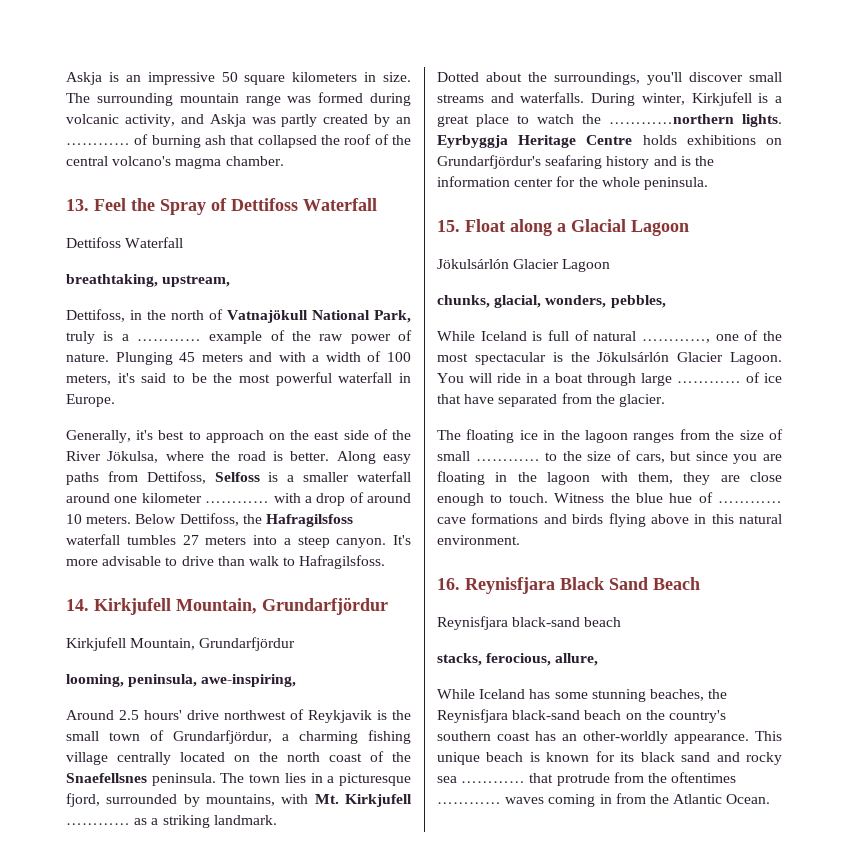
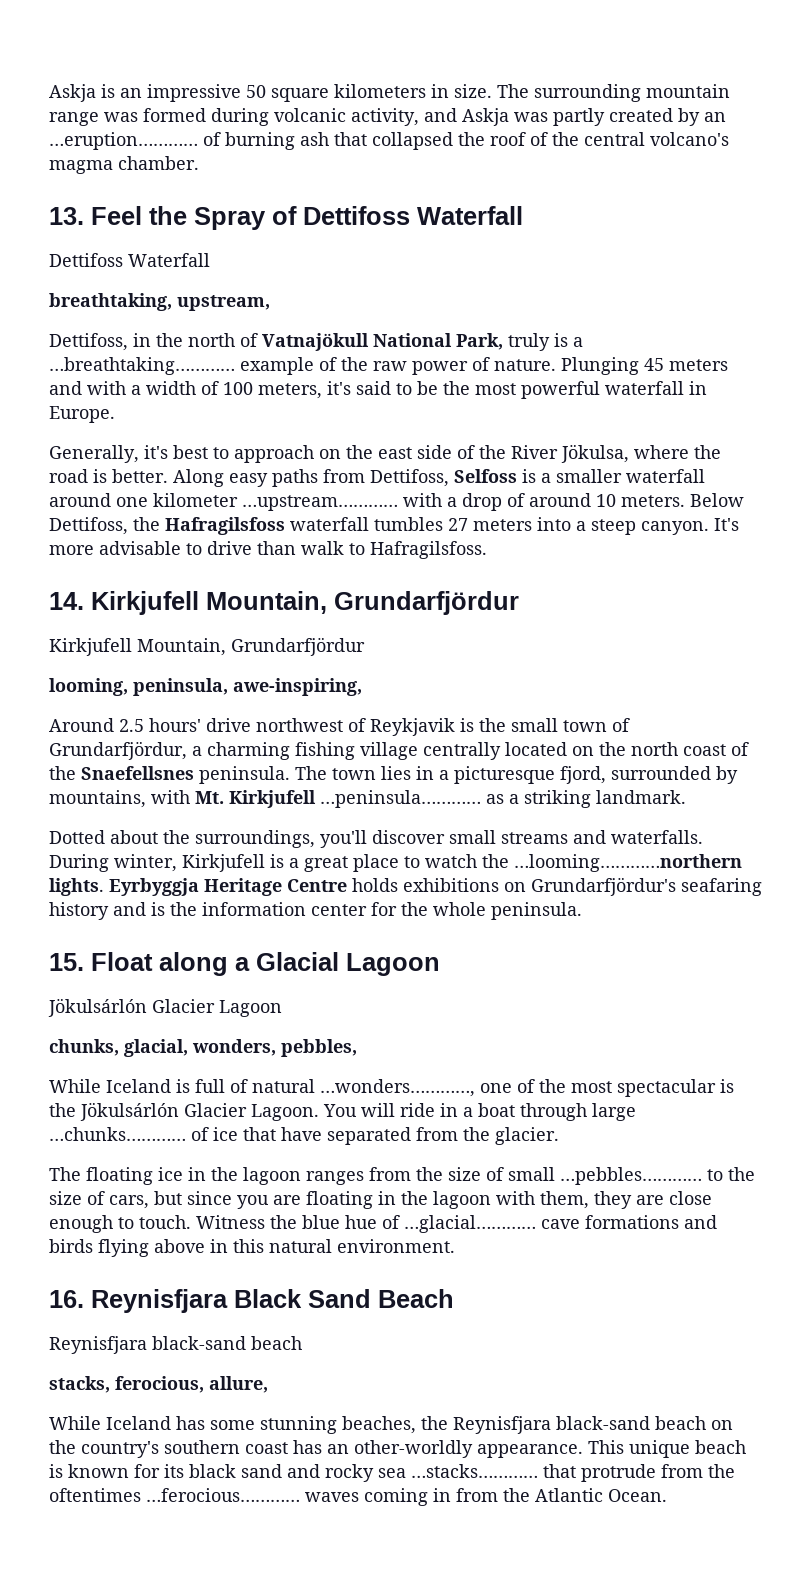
- The surrounding mountain range was formed during volcanic activity, and Askja was partly created by an ………… of burning ash that collapsed the roof of the central volcano's magma chamber.
+ The surrounding mountain range was formed during volcanic activity, and Askja was partly created by an …eruption………… of burning ash that collapsed the roof of the central volcano's magma chamber.
- Dettifoss, in the north of Vatnajökull National Park, truly is a ………… example of the raw power of nature.
+ Dettifoss, in the north of Vatnajökull National Park, truly is a …breathtaking………… example of the raw power of nature.
- Along easy paths from Dettifoss, Selfoss is a smaller waterfall around one kilometer ………… with a drop of around 10 meters.
+ Along easy paths from Dettifoss, Selfoss is a smaller waterfall around one kilometer …upstream………… with a drop of around 10 meters.
- The town lies in a picturesque fjord, surrounded by mountains, with Mt. Kirkjufell ………… as a striking landmark.
+ The town lies in a picturesque fjord, surrounded by mountains, with Mt. Kirkjufell …peninsula………… as a striking landmark.
- During winter, Kirkjufell is a great place to watch the …………northern lights.
+ During winter, Kirkjufell is a great place to watch the …looming…………northern lights.
- While Iceland is full of natural …………, one of the most spectacular is the Jökulsárlón Glacier Lagoon.
+ While Iceland is full of natural …wonders…………, one of the most spectacular is the Jökulsárlón Glacier Lagoon.
- You will ride in a boat through large ………… of ice that have separated from the glacier.
+ You will ride in a boat through large …chunks………… of ice that have separated from the glacier.
- The floating ice in the lagoon ranges from the size of small ………… to the size of cars, but since you are floating in the lagoon with them, they are close enough to touch.
+ The floating ice in the lagoon ranges from the size of small …pebbles………… to the size of cars, but since you are floating in the lagoon with them, they are close enough to touch.
- Witness the blue hue of ………… cave formations and birds flying above in this natural environment.
+ Witness the blue hue of …glacial………… cave formations and birds flying above in this natural environment.
- This unique beach is known for its black sand and rocky sea ………… that protrude from the oftentimes ………… waves coming in from the Atlantic Ocean.
+ This unique beach is known for its black sand and rocky sea …stacks………… that protrude from the oftentimes …ferocious………… waves coming in from the Atlantic Ocean.

